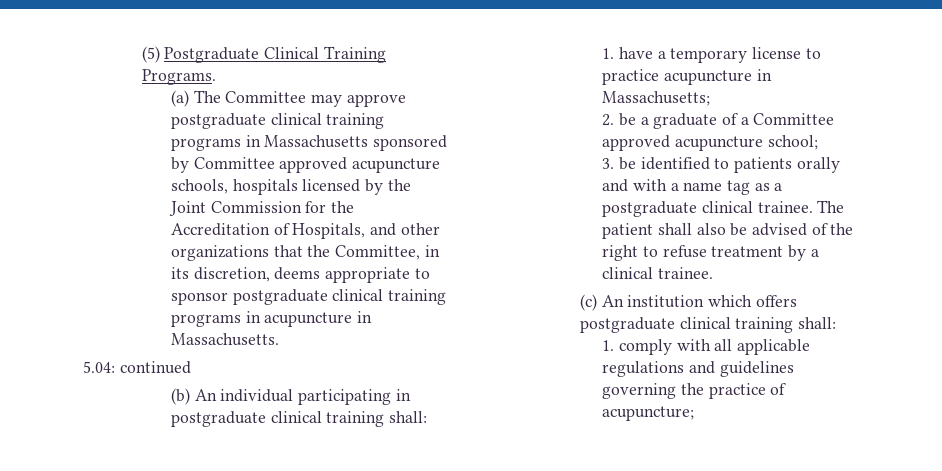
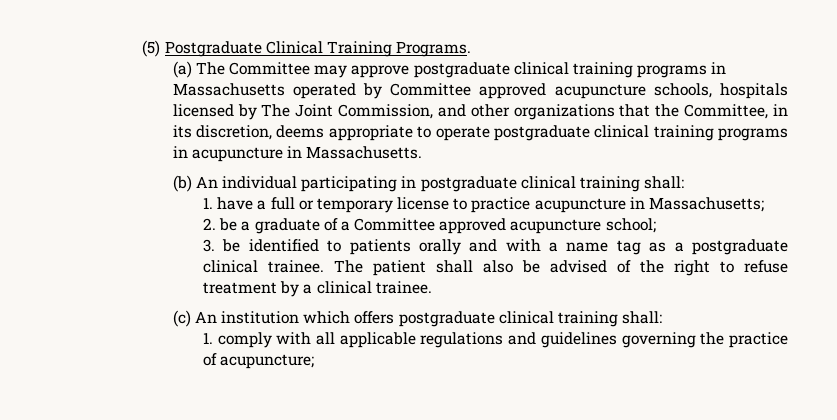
- (a) The Committee may approve postgraduate clinical training programs in Massachusetts sponsored by Committee approved acupuncture schools, hospitals licensed by the Joint Commission for the Accreditation of Hospitals, and other organizations that the Committee, in its discretion, deems appropriate to sponsor postgraduate clinical training programs in acupuncture in Massachusetts.
+ (a) The Committee may approve postgraduate clinical training programs in Massachusetts operated by Committee approved acupuncture schools, hospitals licensed by The Joint Commission, and other organizations that the Committee, in its discretion, deems appropriate to operate postgraduate clinical training programs in acupuncture in Massachusetts.
- 5.04: continued
- 1. have a temporary license to practice acupuncture in Massachusetts;
+ 1. have a full or temporary license to practice acupuncture in Massachusetts;

